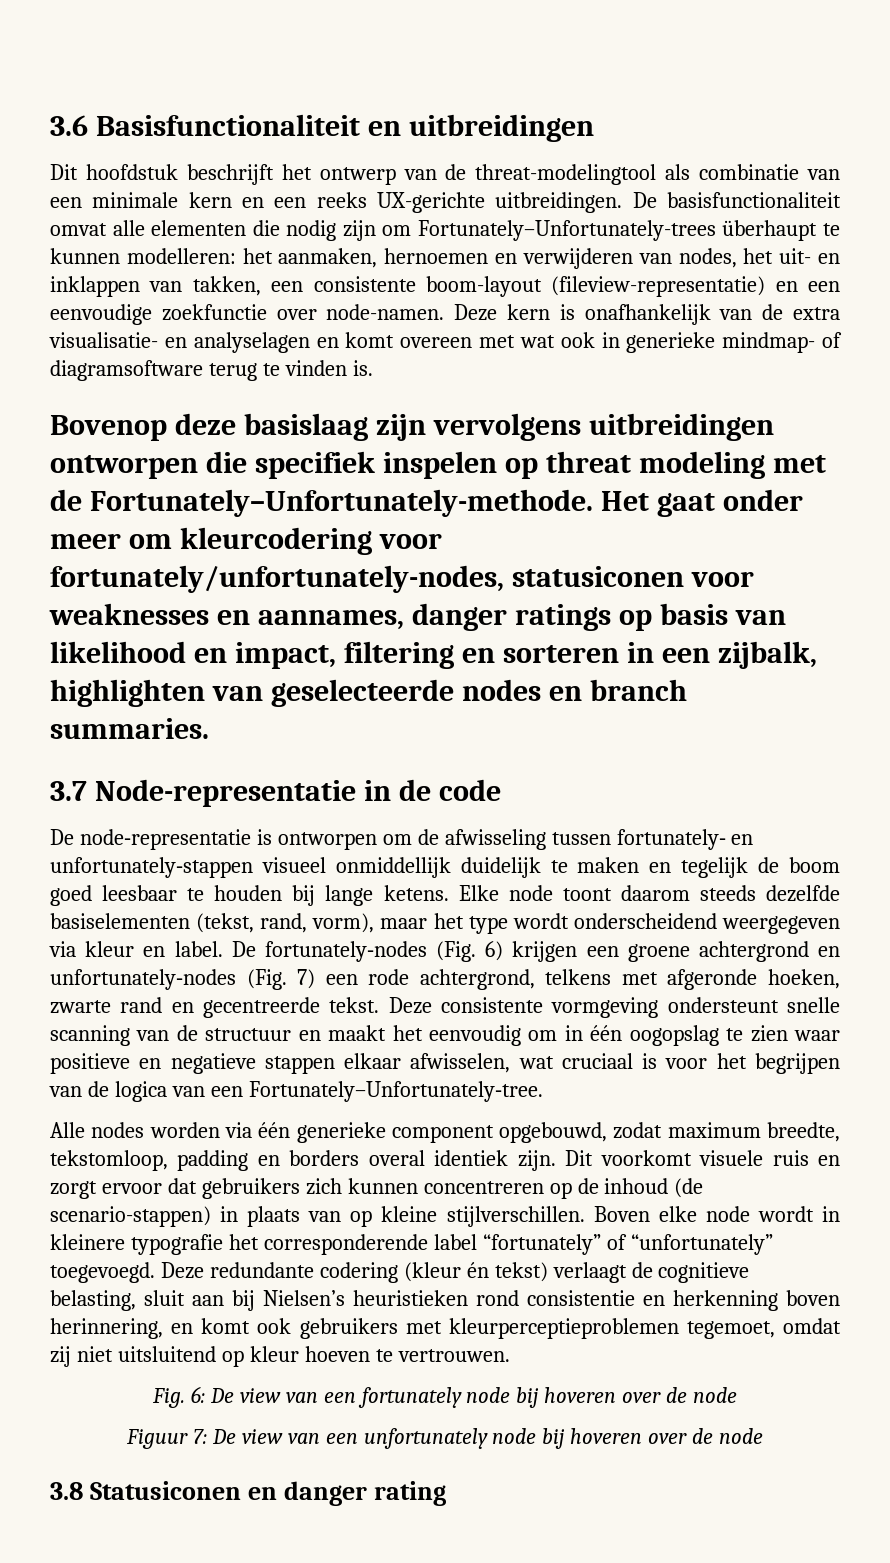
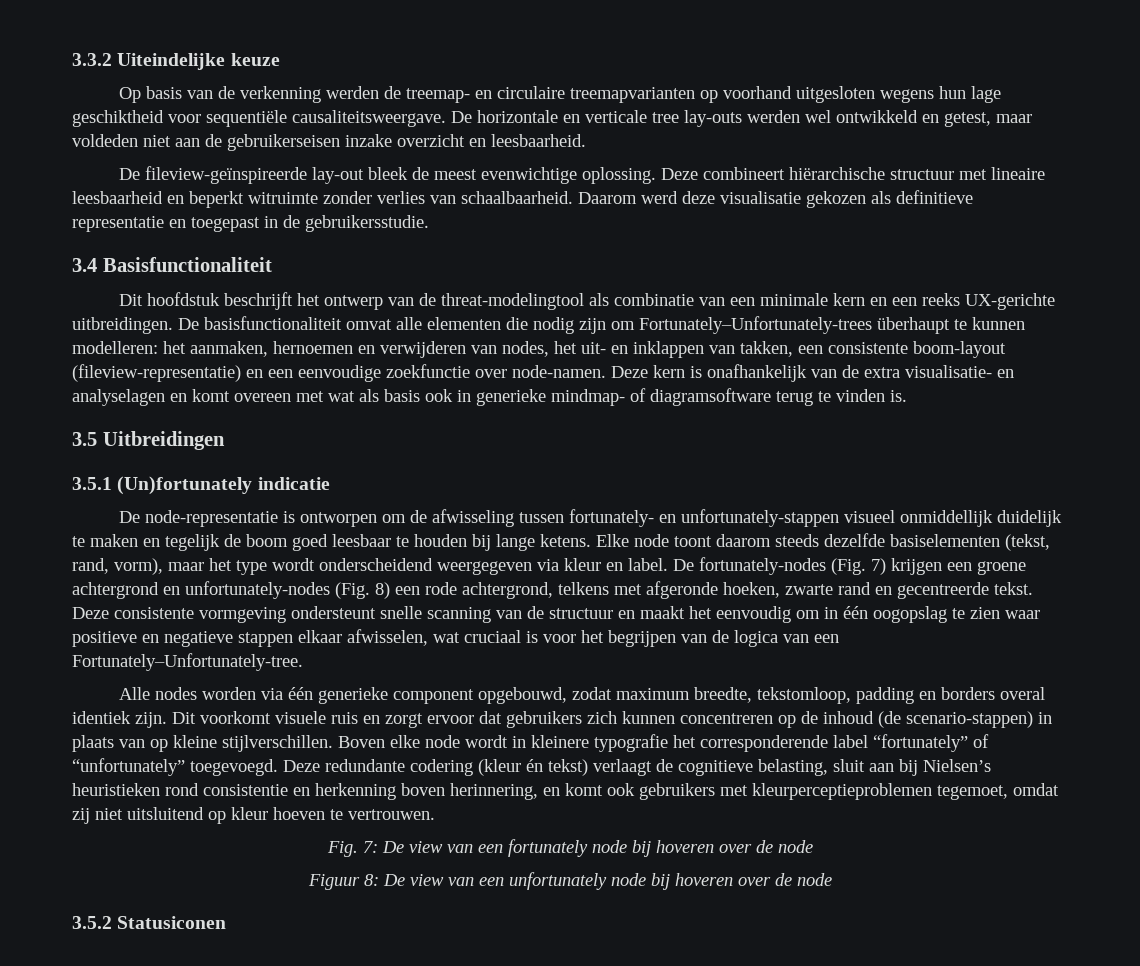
- 3.6 Basisfunctionaliteit en uitbreidingen
+ 3.3.2 Uiteindelijke keuze
+ Op basis van de verkenning werden de treemap- en circulaire treemapvarianten op voorhand uitgesloten wegens hun lage geschiktheid voor sequentiële causaliteitsweergave. De horizontale en verticale tree lay-outs werden wel ontwikkeld en getest, maar voldeden niet aan de gebruikerseisen inzake overzicht en leesbaarheid.
+ De fileview-geïnspireerde lay-out bleek de meest evenwichtige oplossing. Deze combineert hiërarchische structuur met lineaire leesbaarheid en beperkt witruimte zonder verlies van schaalbaarheid. Daarom werd deze visualisatie gekozen als definitieve representatie en toegepast in de gebruikersstudie.
+ 3.4 Basisfunctionaliteit
- Deze kern is onafhankelijk van de extra visualisatie- en analyselagen en komt overeen met wat ook in generieke mindmap- of diagramsoftware terug te vinden is.
+ Deze kern is onafhankelijk van de extra visualisatie- en analyselagen en komt overeen met wat als basis ook in generieke mindmap- of diagramsoftware terug te vinden is.
- Bovenop deze basislaag zijn vervolgens uitbreidingen ontworpen die specifiek inspelen op threat modeling met de Fortunately–Unfortunately-methode. Het gaat onder meer om kleurcodering voor fortunately/unfortunately-nodes, statusiconen voor weaknesses en aannames, danger ratings op basis van likelihood en impact, filtering en sorteren in een zijbalk, highlighten van geselecteerde nodes en branch summaries.
- 3.7 Node-representatie in de code
+ 3.5 Uitbreidingen
+ 3.5.1 (Un)fortunately indicatie
- De fortunately‑nodes (Fig. 6) krijgen een groene achtergrond en unfortunately‑nodes (Fig. 7) een rode achtergrond, telkens met afgeronde hoeken, zwarte rand en gecentreerde tekst.
+ De fortunately‑nodes (Fig. 7) krijgen een groene achtergrond en unfortunately‑nodes (Fig. 8) een rode achtergrond, telkens met afgeronde hoeken, zwarte rand en gecentreerde tekst.
- Fig. 6: De view van een fortunately node bij hoveren over de node
+ Fig. 7: De view van een fortunately node bij hoveren over de node
- Figuur 7: De view van een unfortunately node bij hoveren over de node
+ Figuur 8: De view van een unfortunately node bij hoveren over de node
- 3.8 Statusiconen en danger rating
+ 3.5.2 Statusiconen

